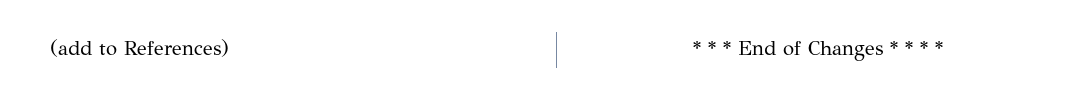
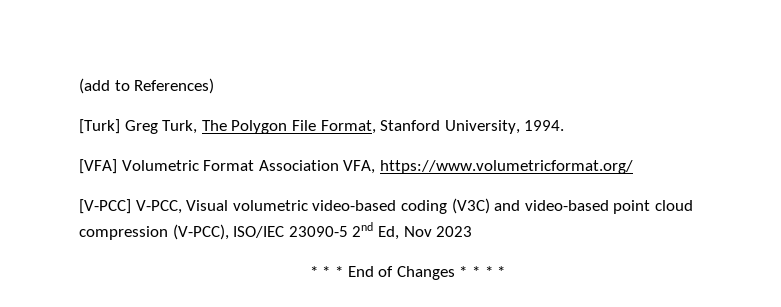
+ [Turk] Greg Turk, The Polygon File Format, Stanford University, 1994.
+ [VFA] Volumetric Format Association VFA, https://www.volumetricformat.org/
+ [V-PCC] V-PCC, Visual volumetric video-based coding (V3C) and video-based point cloud compression (V-PCC), ISO/IEC 23090-5 2nd Ed, Nov 2023

